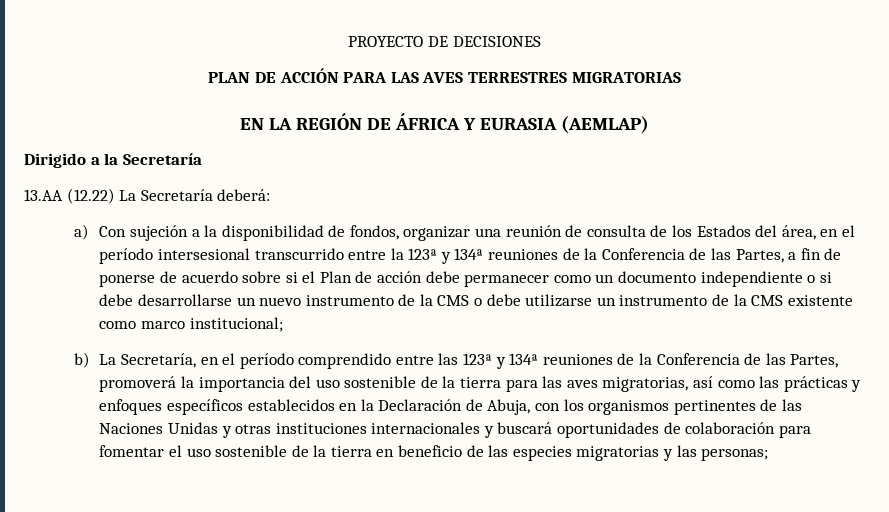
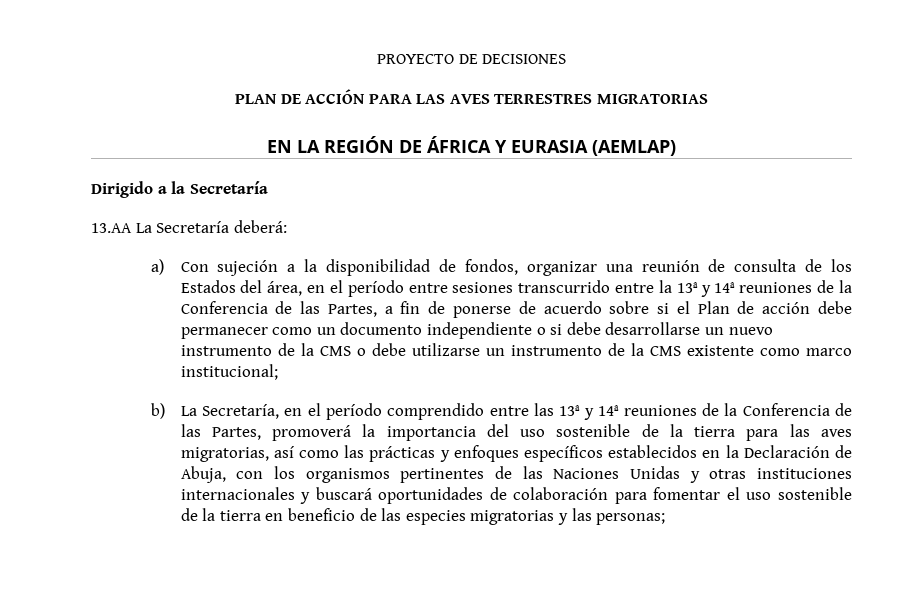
- 13.AA (12.22) La Secretaría deberá:
+ 13.AA La Secretaría deberá:
- a) Con sujeción a la disponibilidad de fondos, organizar una reunión de consulta de los Estados del área, en el período intersesional transcurrido entre la 123ª y 134ª reuniones de la Conferencia de las Partes, a fin de ponerse de acuerdo sobre si el Plan de acción debe permanecer como un documento independiente o si debe desarrollarse un nuevo instrumento de la CMS o debe utilizarse un instrumento de la CMS existente como marco institucional;
+ a) Con sujeción a la disponibilidad de fondos, organizar una reunión de consulta de los Estados del área, en el período entre sesiones transcurrido entre la 13ª y 14ª reuniones de la Conferencia de las Partes, a fin de ponerse de acuerdo sobre si el Plan de acción debe permanecer como un documento independiente o si debe desarrollarse un nuevo instrumento de la CMS o debe utilizarse un instrumento de la CMS existente como marco institucional;
- b) La Secretaría, en el período comprendido entre las 123ª y 134ª reuniones de la Conferencia de las Partes, promoverá la importancia del uso sostenible de la tierra para las aves migratorias, así como las prácticas y enfoques específicos establecidos en la Declaración de Abuja, con los organismos pertinentes de las Naciones Unidas y otras instituciones internacionales y buscará oportunidades de colaboración para fomentar el uso sostenible de la tierra en beneficio de las especies migratorias y las personas;
+ b) La Secretaría, en el período comprendido entre las 13ª y 14ª reuniones de la Conferencia de las Partes, promoverá la importancia del uso sostenible de la tierra para las aves migratorias, así como las prácticas y enfoques específicos establecidos en la Declaración de Abuja, con los organismos pertinentes de las Naciones Unidas y otras instituciones internacionales y buscará oportunidades de colaboración para fomentar el uso sostenible de la tierra en beneficio de las especies migratorias y las personas;

